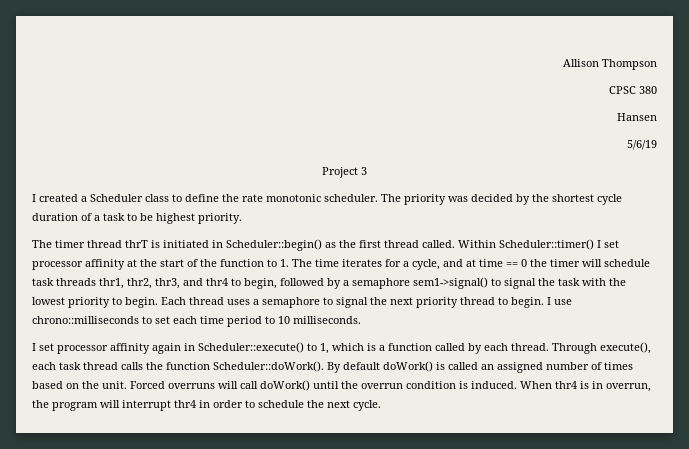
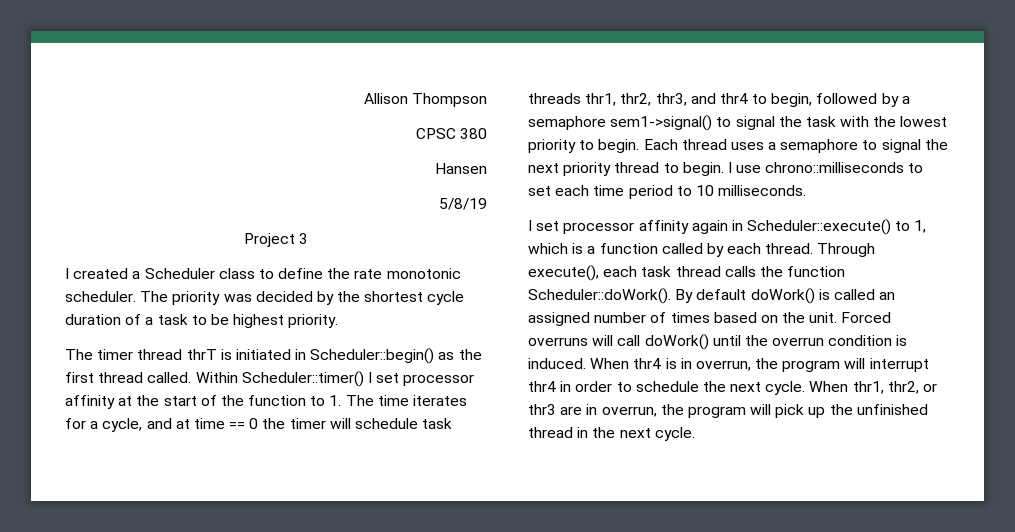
- 5/6/19
+ 5/8/19
+ When thr1, thr2, or thr3 are in overrun, the program will pick up the unfinished thread in the next cycle.

